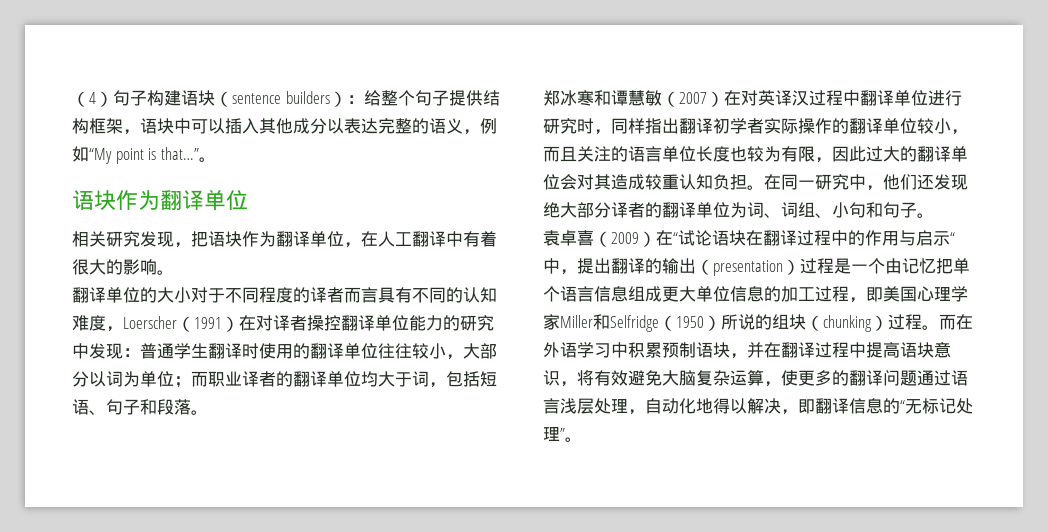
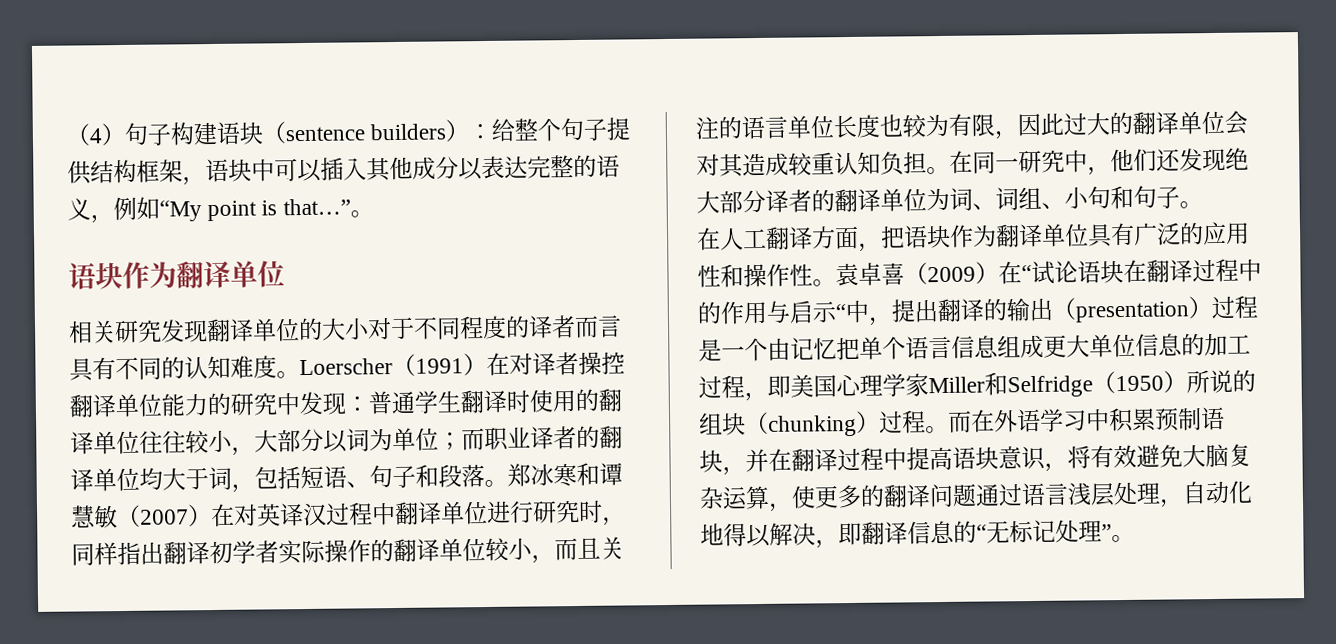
- 相关研究发现，把语块作为翻译单位，在人工翻译中有着很大的影响。
- 翻译单位的大小对于不同程度的译者而言具有不同的认知难度，Loerscher（1991）在对译者操控翻译单位能力的研究中发现：
+ 相关研究发现翻译单位的大小对于不同程度的译者而言具有不同的认知难度。Loerscher（1991）在对译者操控翻译单位能力的研究中发现：
- 而职业译者的翻译单位均大于词，包括短语、句子和段落。
- 郑冰寒和谭慧敏（2007）在对英译汉过程中翻译单位进行研究时，同样指出翻译初学者实际操作的翻译单位较小，而且关注的语言单位长度也较为有限，因此过大的翻译单位会对其造成较重认知负担。
+ 而职业译者的翻译单位均大于词，包括短语、句子和段落。郑冰寒和谭慧敏（2007）在对英译汉过程中翻译单位进行研究时，同样指出翻译初学者实际操作的翻译单位较小，而且关注的语言单位长度也较为有限，因此过大的翻译单位会对其造成较重认知负担。
+ 在人工翻译方面，把语块作为翻译单位具有广泛的应用性和操作性。

